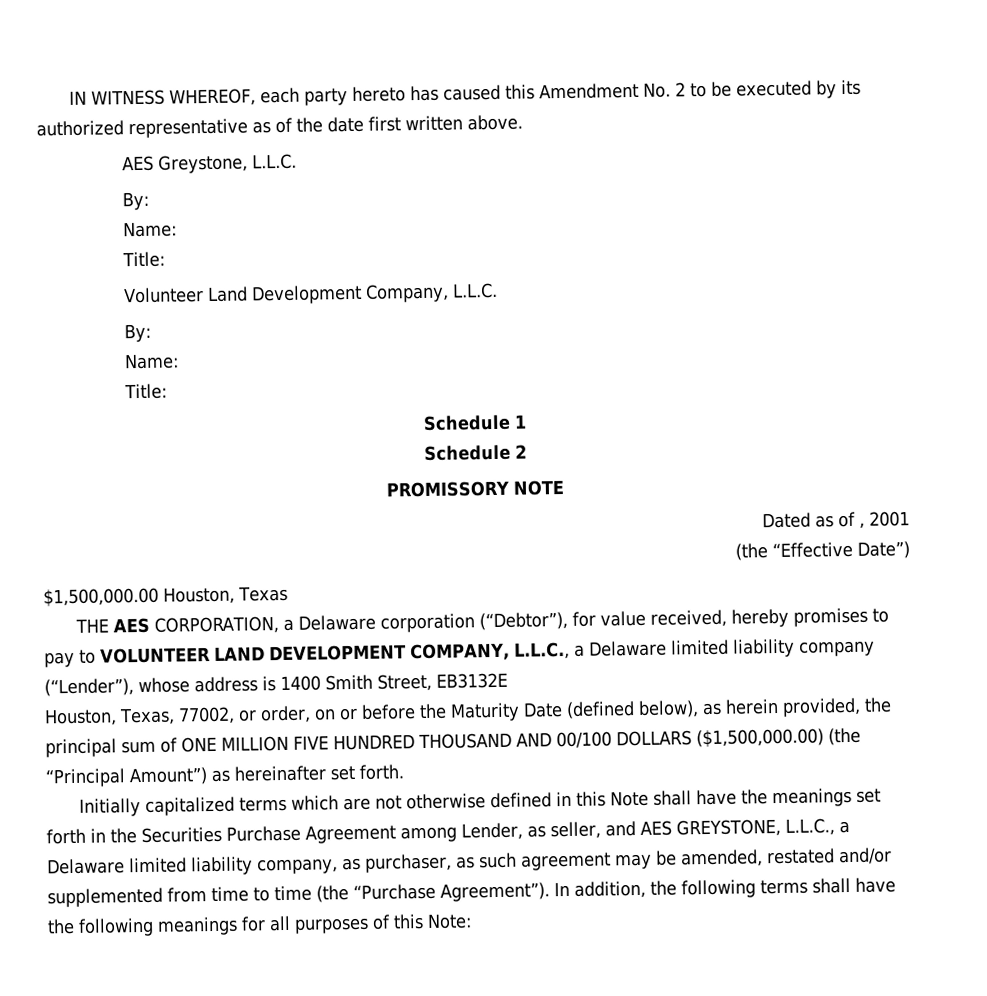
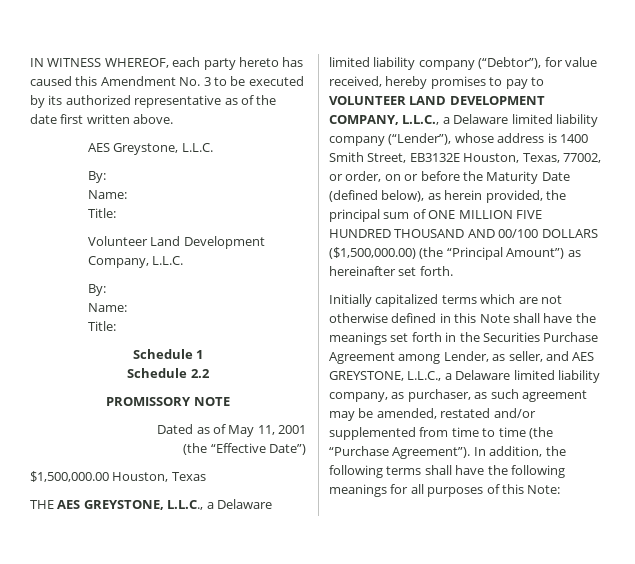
- IN WITNESS WHEREOF, each party hereto has caused this Amendment No. 2 to be executed by its authorized representative as of the date first written above.
+ IN WITNESS WHEREOF, each party hereto has caused this Amendment No. 3 to be executed by its authorized representative as of the date first written above.
- Schedule 2
+ Schedule 2.2
- Dated as of , 2001
+ Dated as of May 11, 2001
- THE AES CORPORATION, a Delaware corporation (“Debtor”), for value received, hereby promises to pay to VOLUNTEER LAND DEVELOPMENT COMPANY, L.L.C., a Delaware limited liability company (“Lender”), whose address is 1400 Smith Street, EB3132E
- Houston, Texas, 77002, or order, on or before the Maturity Date (defined below), as herein provided, the principal sum of ONE MILLION FIVE HUNDRED THOUSAND AND 00/100 DOLLARS ($1,500,000.00) (the “Principal Amount”) as hereinafter set forth.
+ THE AES GREYSTONE, L.L.C., a Delaware limited liability company (“Debtor”), for value received, hereby promises to pay to VOLUNTEER LAND DEVELOPMENT COMPANY, L.L.C., a Delaware limited liability company (“Lender”), whose address is 1400 Smith Street, EB3132E Houston, Texas, 77002, or order, on or before the Maturity Date (defined below), as herein provided, the principal sum of ONE MILLION FIVE HUNDRED THOUSAND AND 00/100 DOLLARS ($1,500,000.00) (the “Principal Amount”) as hereinafter set forth.

